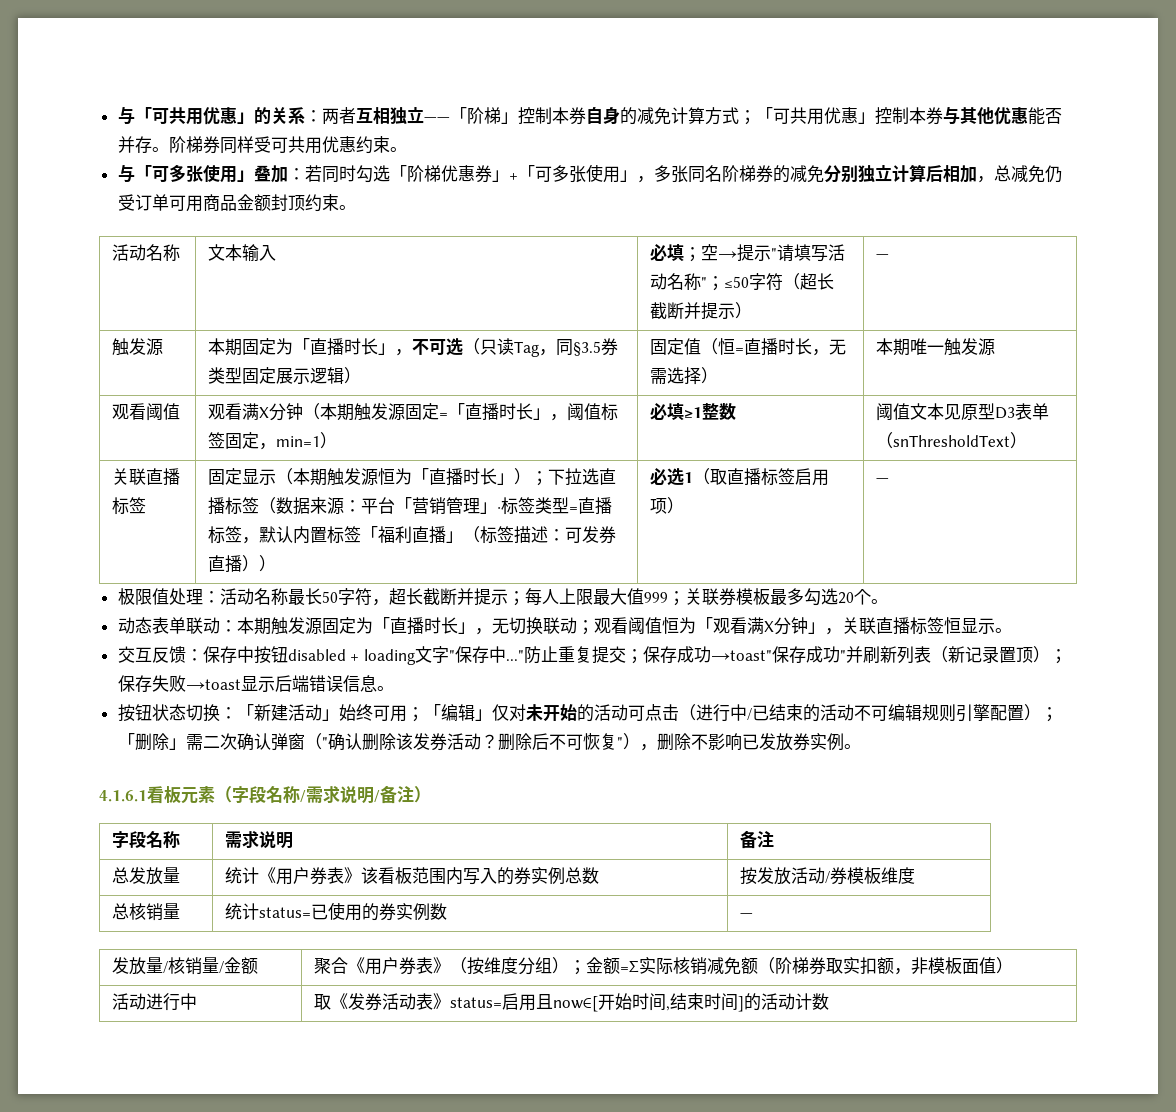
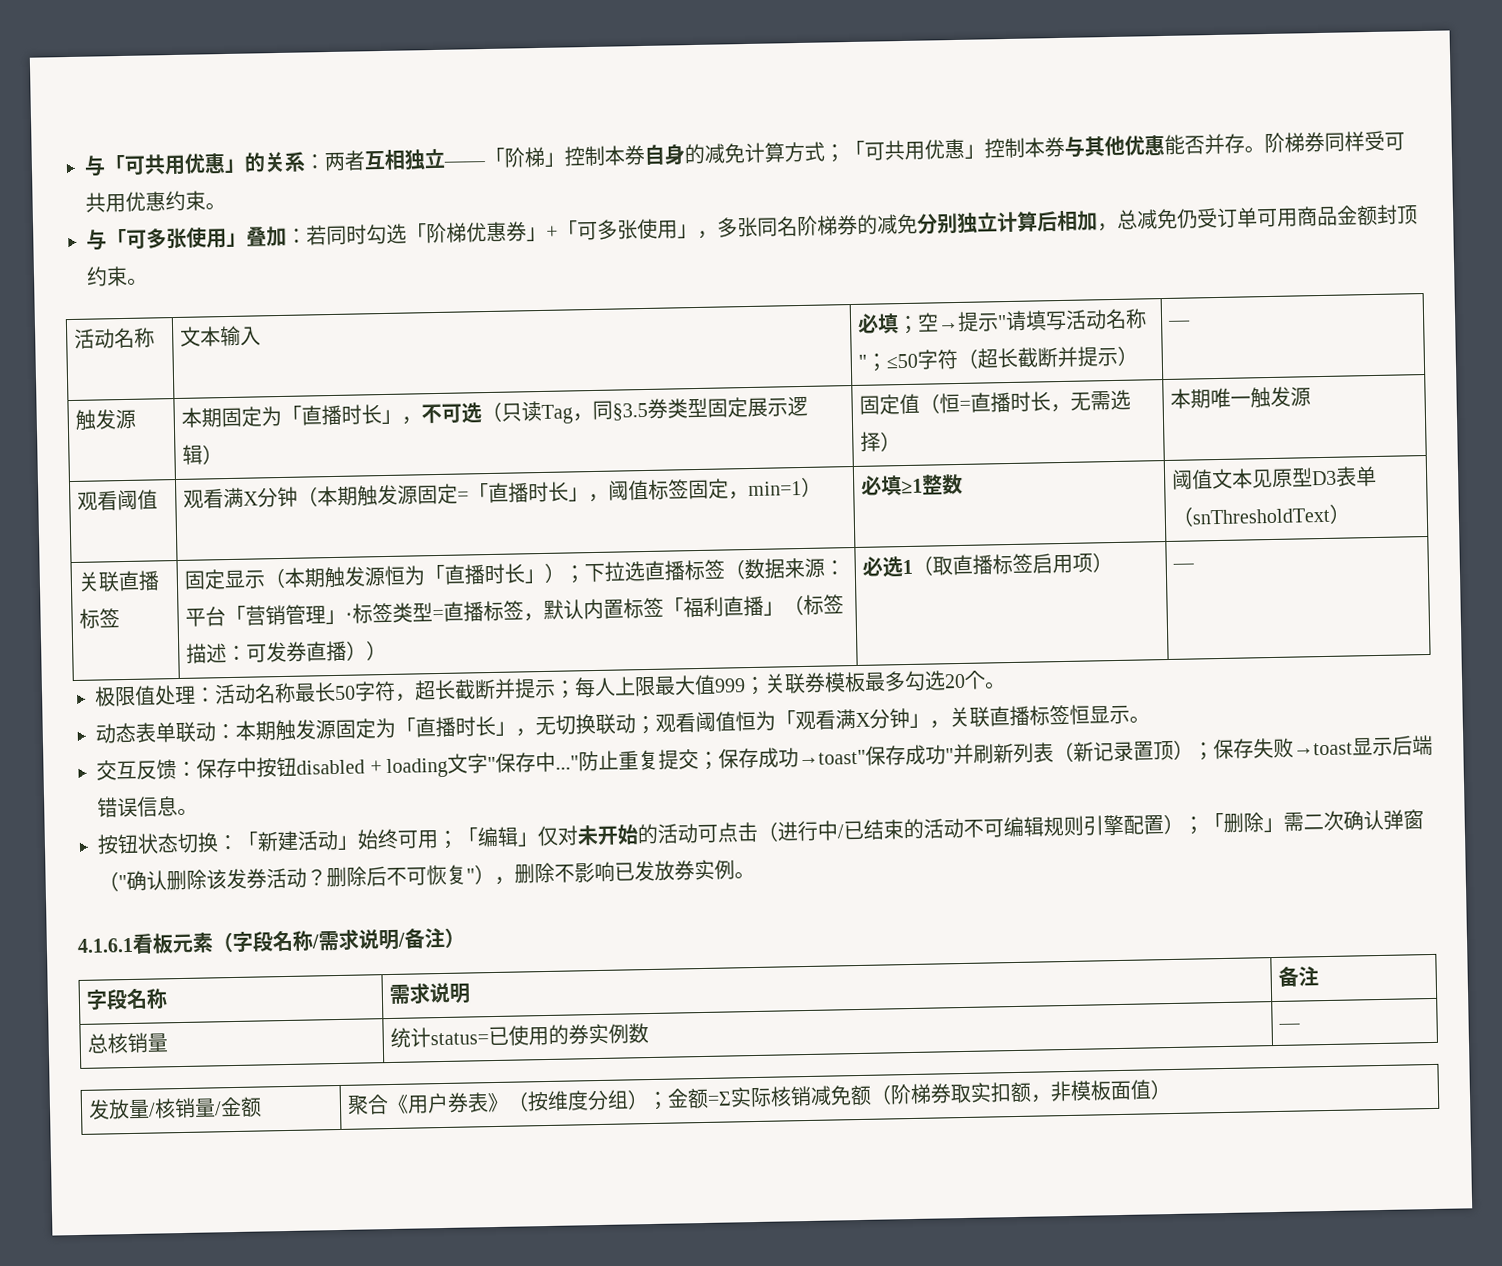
- 总发放量 | 统计《用户券表》该看板范围内写入的券实例总数 | 按发放活动/券模板维度
- 活动进行中 | 取《发券活动表》status=启用且now∈[开始时间,结束时间]的活动计数

